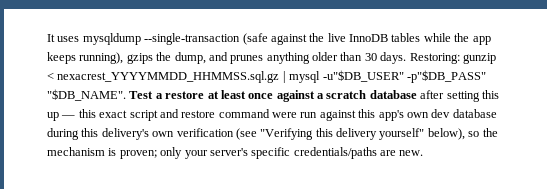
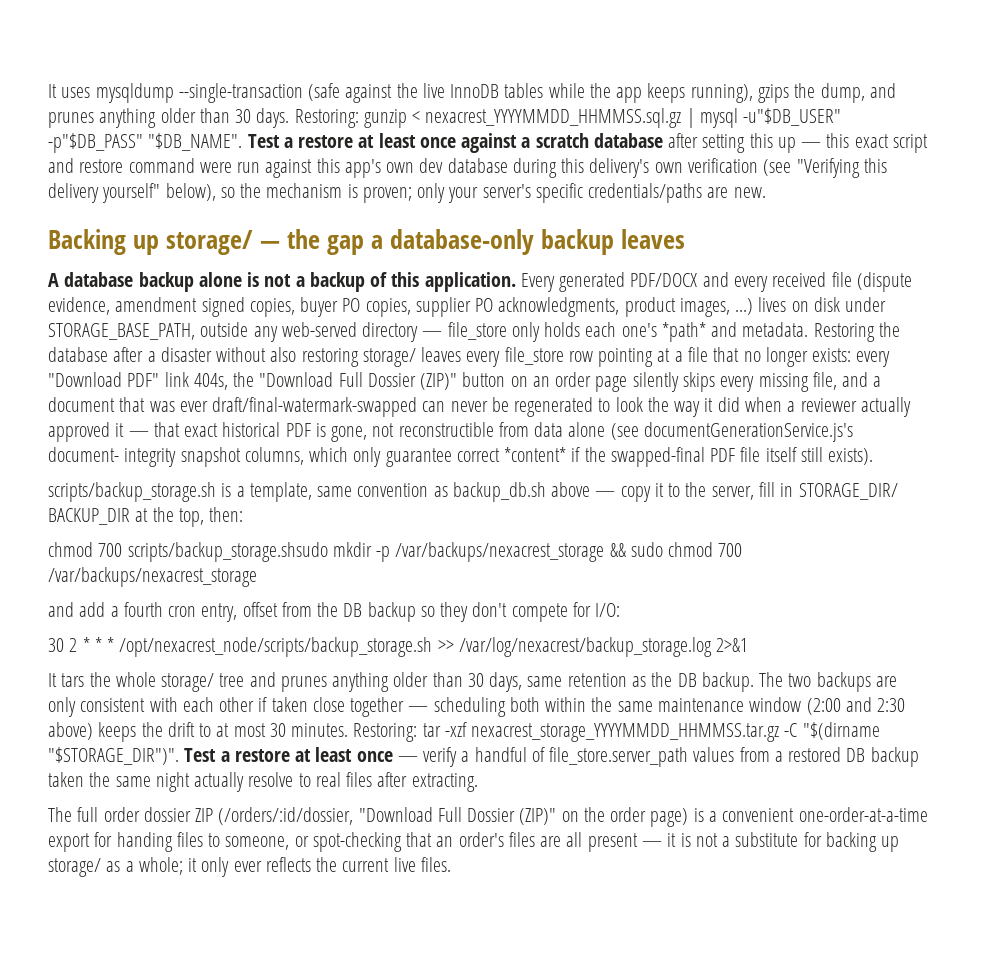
+ Backing up storage/ — the gap a database-only backup leaves
+ A database backup alone is not a backup of this application. Every generated PDF/DOCX and every received file (dispute evidence, amendment signed copies, buyer PO copies, supplier PO acknowledgments, product images, ...) lives on disk under STORAGE_BASE_PATH, outside any web-served directory — file_store only holds each one's *path* and metadata. Restoring the database after a disaster without also restoring storage/ leaves every file_store row pointing at a file that no longer exists: every "Download PDF" link 404s, the "Download Full Dossier (ZIP)" button on an order page silently skips every missing file, and a document that was ever draft/final-watermark-swapped can never be regenerated to look the way it did when a reviewer actually approved it — that exact historical PDF is gone, not reconstructible from data alone (see documentGenerationService.js's document- integrity snapshot columns, which only guarantee correct *content* if the swapped-final PDF file itself still exists).
+ scripts/backup_storage.sh is a template, same convention as backup_db.sh above — copy it to the server, fill in STORAGE_DIR/ BACKUP_DIR at the top, then:
+ chmod 700 scripts/backup_storage.shsudo mkdir -p /var/backups/nexacrest_storage && sudo chmod 700 /var/backups/nexacrest_storage
+ and add a fourth cron entry, offset from the DB backup so they don't compete for I/O:
+ 30 2 * * * /opt/nexacrest_node/scripts/backup_storage.sh >> /var/log/nexacrest/backup_storage.log 2>&1
+ It tars the whole storage/ tree and prunes anything older than 30 days, same retention as the DB backup. The two backups are only consistent with each other if taken close together — scheduling both within the same maintenance window (2:00 and 2:30 above) keeps the drift to at most 30 minutes. Restoring: tar -xzf nexacrest_storage_YYYYMMDD_HHMMSS.tar.gz -C "$(dirname "$STORAGE_DIR")". Test a restore at least once — verify a handful of file_store.server_path values from a restored DB backup taken the same night actually resolve to real files after extracting.
+ The full order dossier ZIP (/orders/:id/dossier, "Download Full Dossier (ZIP)" on the order page) is a convenient one-order-at-a-time export for handing files to someone, or spot-checking that an order's files are all present — it is not a substitute for backing up storage/ as a whole; it only ever reflects the current live files.

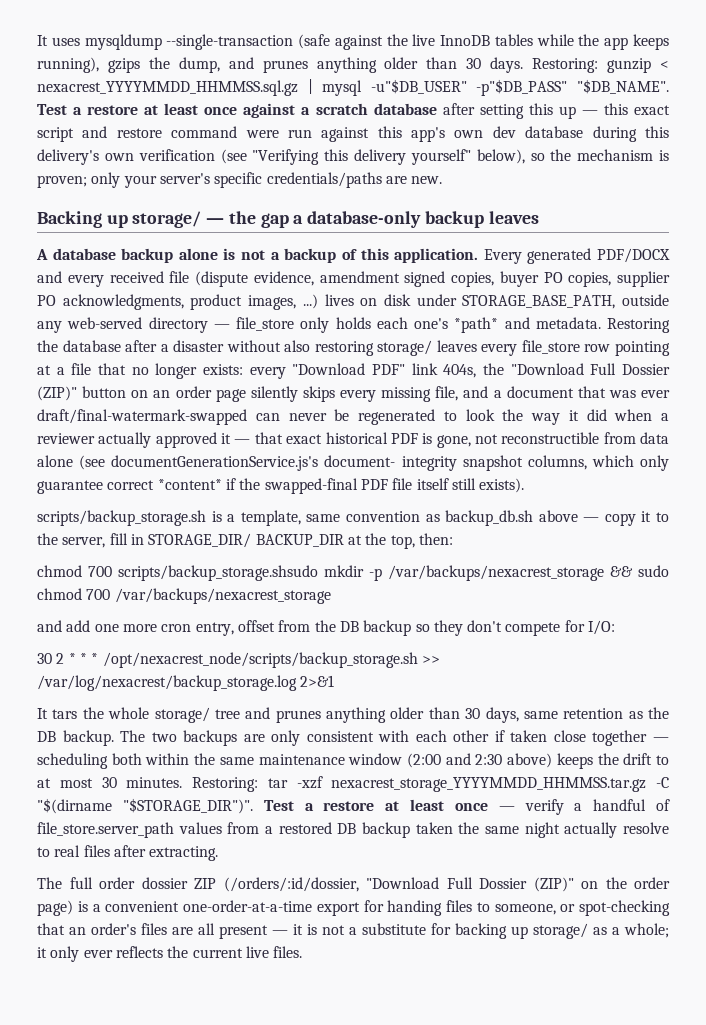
- and add a fourth cron entry, offset from the DB backup so they don't compete for I/O:
+ and add one more cron entry, offset from the DB backup so they don't compete for I/O:

